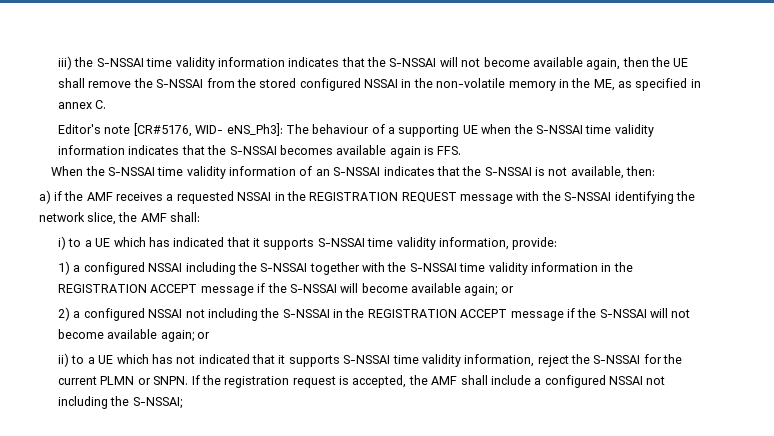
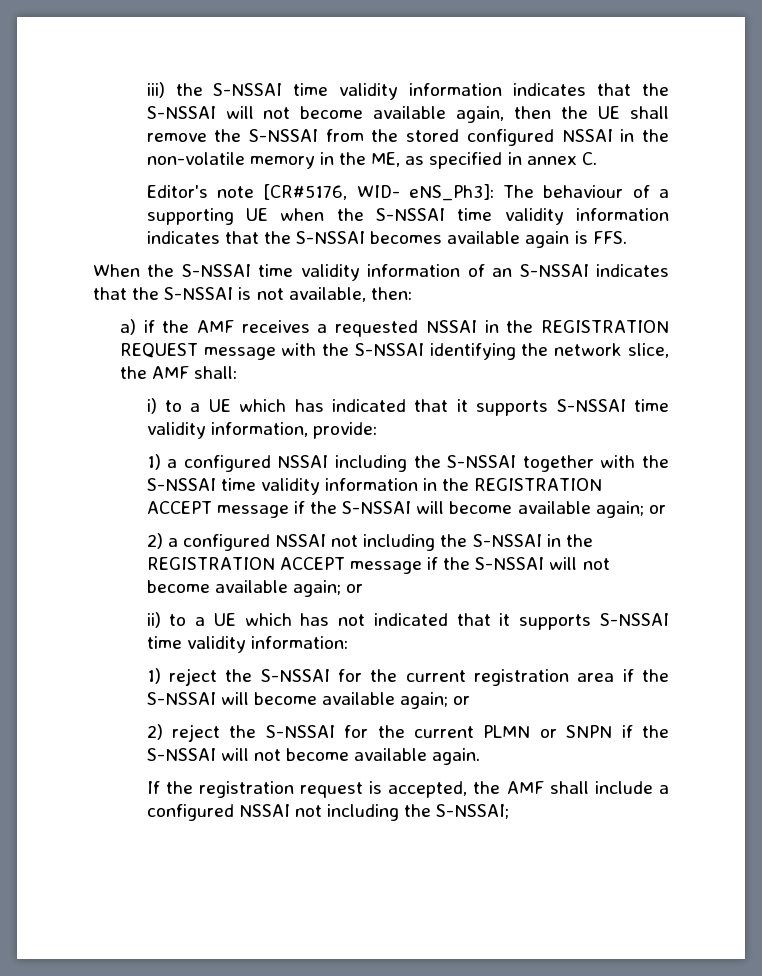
- ii) to a UE which has not indicated that it supports S-NSSAI time validity information, reject the S-NSSAI for the current PLMN or SNPN. If the registration request is accepted, the AMF shall include a configured NSSAI not including the S-NSSAI;
+ ii) to a UE which has not indicated that it supports S-NSSAI time validity information:
+ 1) reject the S-NSSAI for the current registration area if the S-NSSAI will become available again; or
+ 2) reject the S-NSSAI for the current PLMN or SNPN if the S-NSSAI will not become available again.
+ If the registration request is accepted, the AMF shall include a configured NSSAI not including the S-NSSAI;

